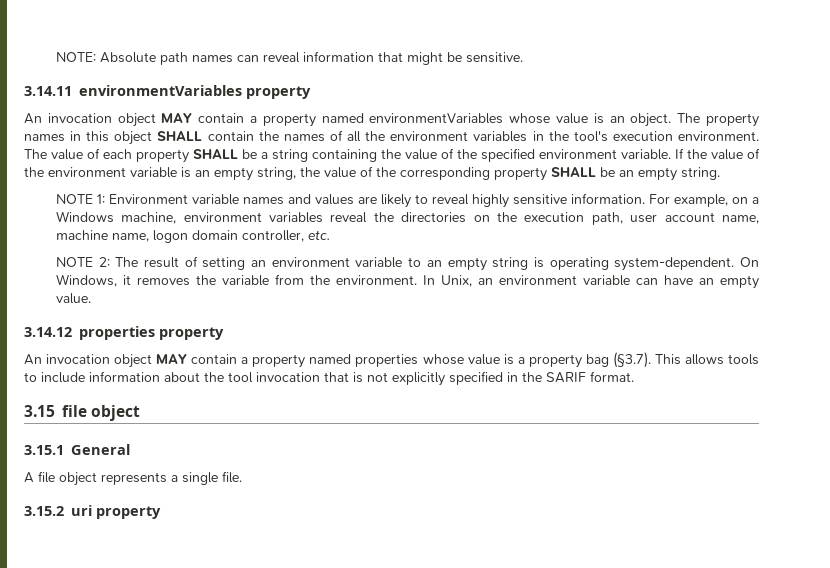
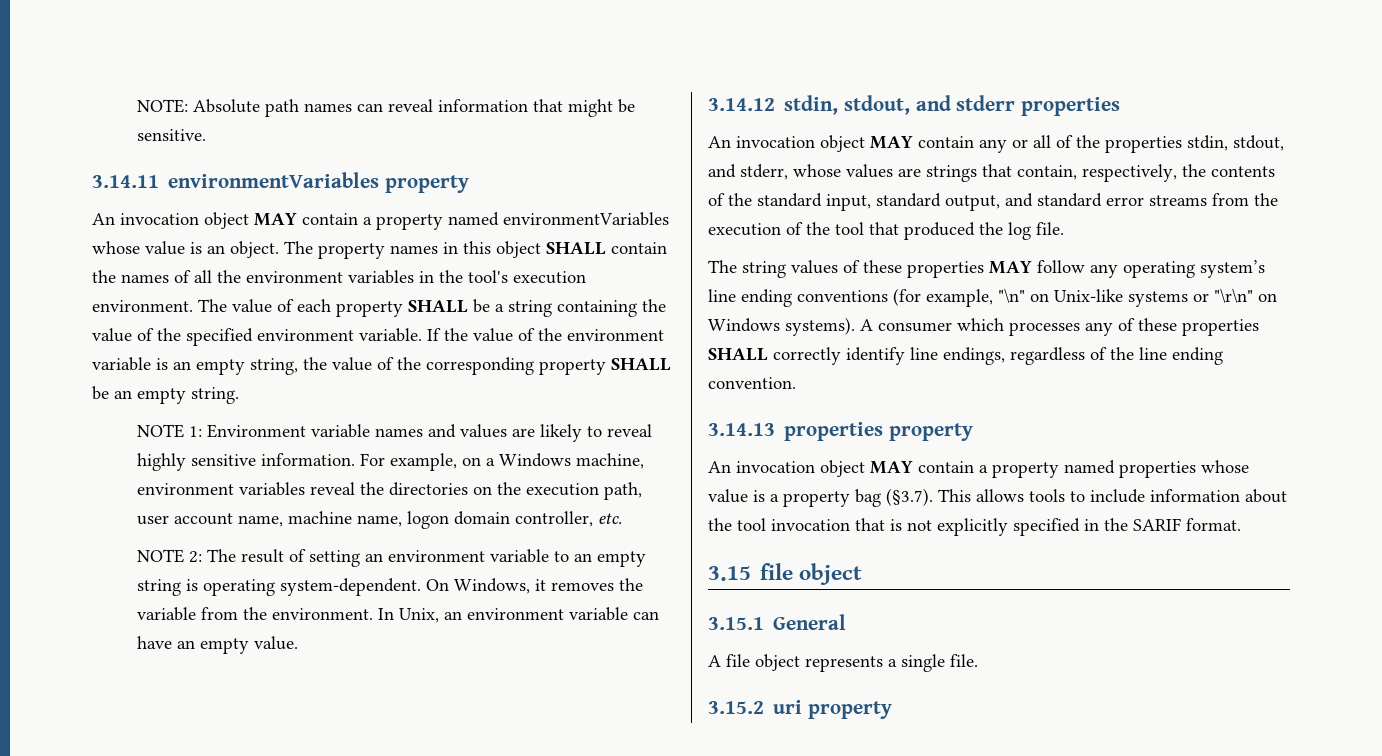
- 3.14.12 properties property
+ 3.14.12 stdin, stdout, and stderr properties
+ An invocation object MAY contain any or all of the properties stdin, stdout, and stderr, whose values are strings that contain, respectively, the contents of the standard input, standard output, and standard error streams from the execution of the tool that produced the log file.
+ The string values of these properties MAY follow any operating system’s line ending conventions (for example, "\n" on Unix-like systems or "\r\n" on Windows systems). A consumer which processes any of these properties SHALL correctly identify line endings, regardless of the line ending convention.
+ 3.14.13 properties property

